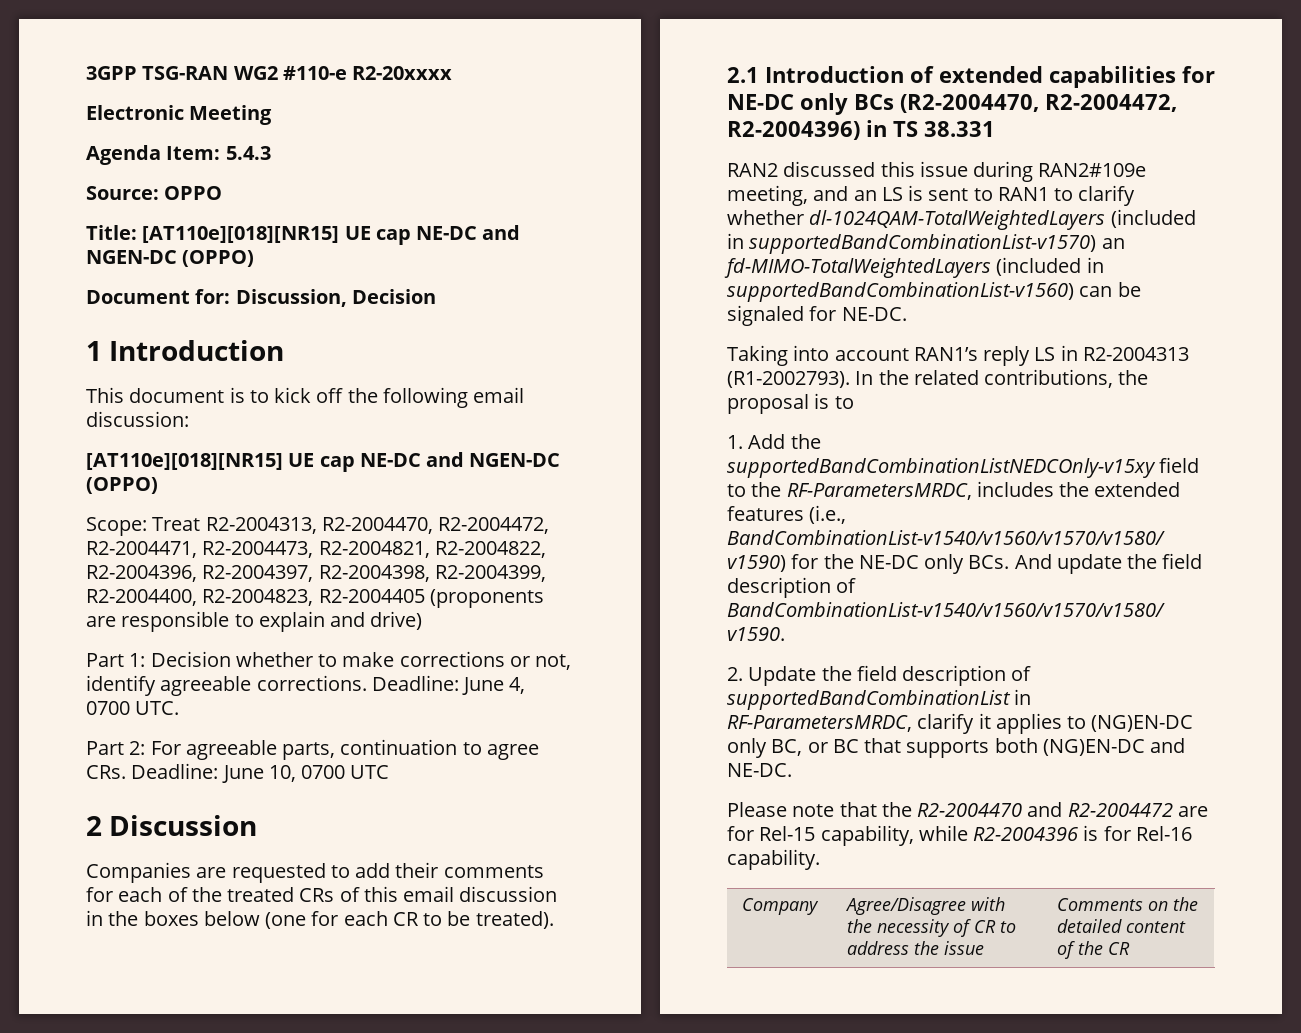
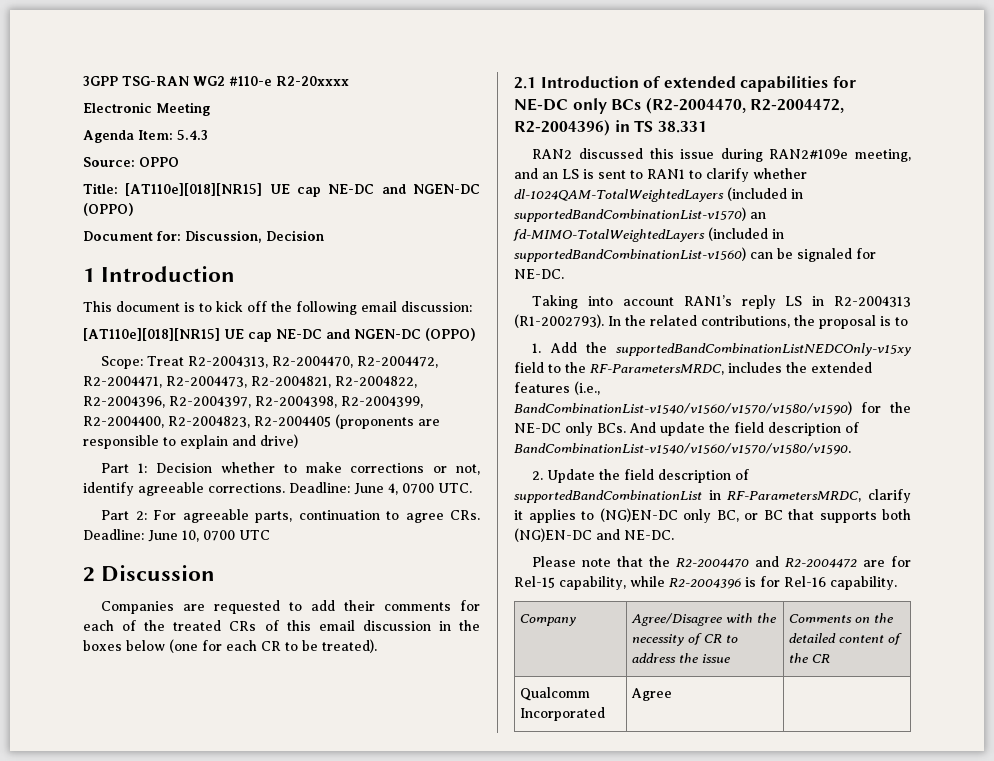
+ Qualcomm Incorporated | Agree |

